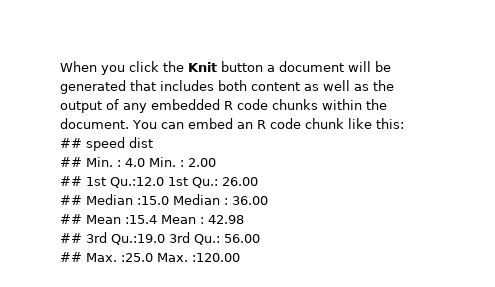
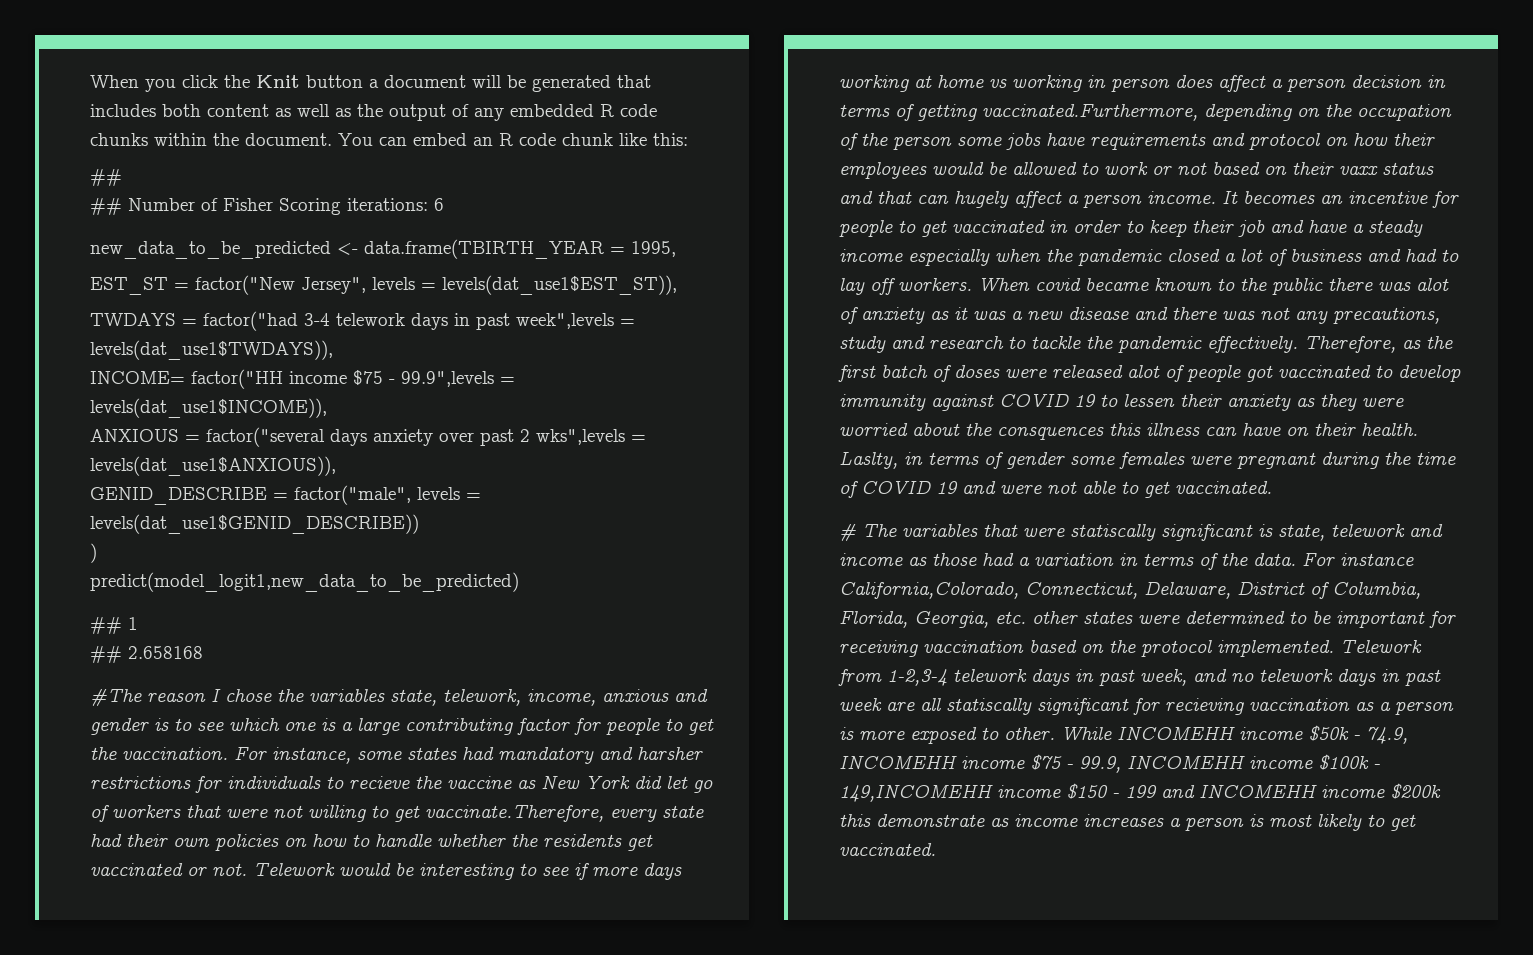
  You can embed an R code chunk like this:
- ## speed dist
- ## Min. : 4.0 Min. : 2.00
- ## 1st Qu.:12.0 1st Qu.: 26.00
- ## Median :15.0 Median : 36.00
- ## Mean :15.4 Mean : 42.98
- ## 3rd Qu.:19.0 3rd Qu.: 56.00
- ## Max. :25.0 Max. :120.00
+ ##
+ ## Number of Fisher Scoring iterations: 6
+ new_data_to_be_predicted <- data.frame(TBIRTH_YEAR = 1995,
+ EST_ST = factor("New Jersey", levels = levels(dat_use1$EST_ST)),
+ TWDAYS = factor("had 3-4 telework days in past week",levels = levels(dat_use1$TWDAYS)),
+ INCOME= factor("HH income $75 - 99.9",levels = levels(dat_use1$INCOME)),
+ ANXIOUS = factor("several days anxiety over past 2 wks",levels = levels(dat_use1$ANXIOUS)),
+ GENID_DESCRIBE = factor("male", levels = levels(dat_use1$GENID_DESCRIBE))
+ )
+ predict(model_logit1,new_data_to_be_predicted)
+ ## 1
+ ## 2.658168
+ #The reason I chose the variables state, telework, income, anxious and gender is to see which one is a large contributing factor for people to get the vaccination. For instance, some states had mandatory and harsher restrictions for individuals to recieve the vaccine as New York did let go of workers that were not willing to get vaccinate.Therefore, every state had their own policies on how to handle whether the residents get vaccinated or not. Telework would be interesting to see if more days working at home vs working in person does affect a person decision in terms of getting vaccinated.Furthermore, depending on the occupation of the person some jobs have requirements and protocol on how their employees would be allowed to work or not based on their vaxx status and that can hugely affect a person income. It becomes an incentive for people to get vaccinated in order to keep their job and have a steady income especially when the pandemic closed a lot of business and had to lay off workers. When covid became known to the public there was alot of anxiety as it was a new disease and there was not any precautions, study and research to tackle the pandemic effectively. Therefore, as the first batch of doses were released alot of people got vaccinated to develop immunity against COVID 19 to lessen their anxiety as they were worried about the consquences this illness can have on their health. Laslty, in terms of gender some females were pregnant during the time of COVID 19 and were not able to get vaccinated.
+ # The variables that were statiscally significant is state, telework and income as those had a variation in terms of the data. For instance California,Colorado, Connecticut, Delaware, District of Columbia, Florida, Georgia, etc. other states were determined to be important for receiving vaccination based on the protocol implemented. Telework from 1-2,3-4 telework days in past week, and no telework days in past week are all statiscally significant for recieving vaccination as a person is more exposed to other. While INCOMEHH income $50k - 74.9, INCOMEHH income $75 - 99.9, INCOMEHH income $100k - 149,INCOMEHH income $150 - 199 and INCOMEHH income $200k this demonstrate as income increases a person is most likely to get vaccinated.

